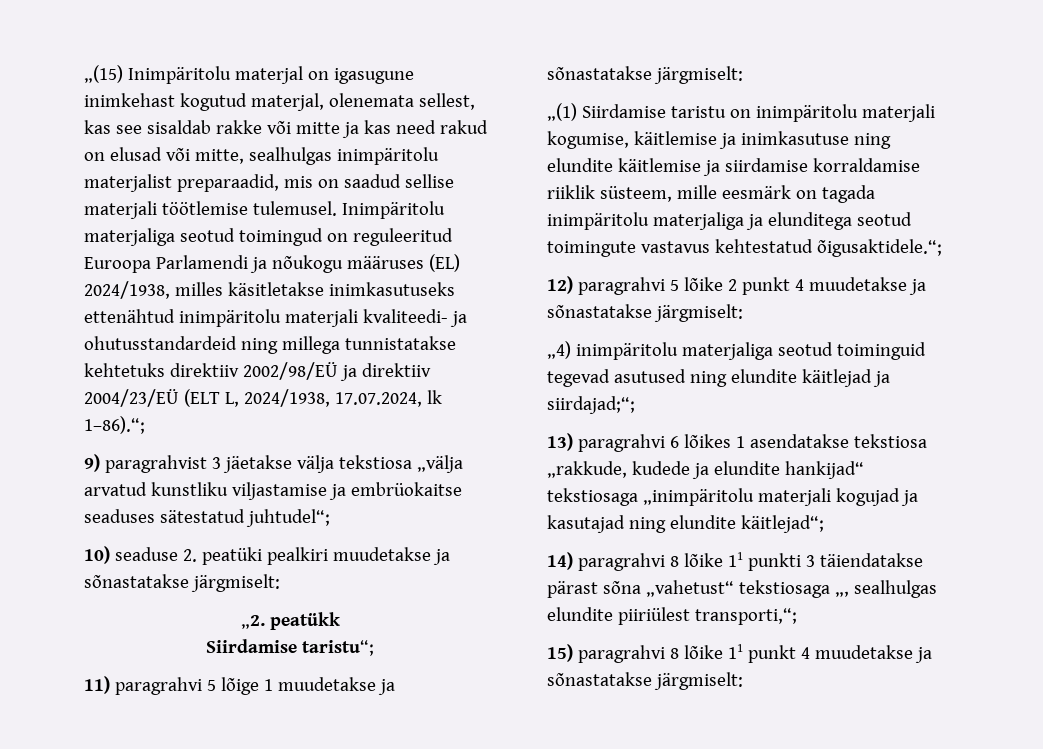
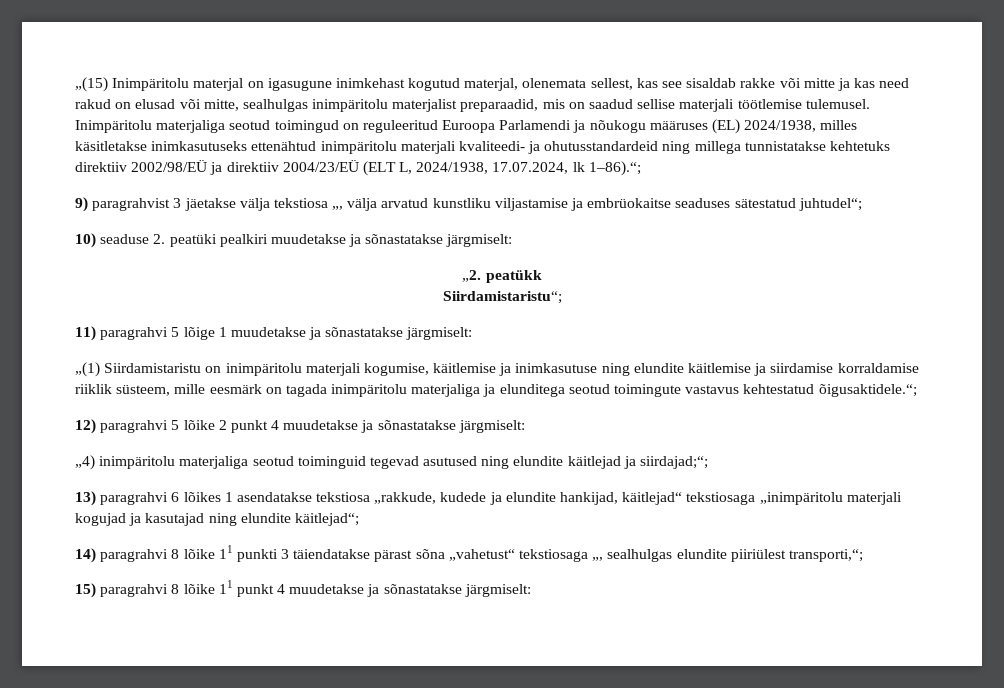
- 9) paragrahvist 3 jäetakse välja tekstiosa „välja arvatud kunstliku viljastamise ja embrüokaitse seaduses sätestatud juhtudel“;
+ 9) paragrahvist 3 jäetakse välja tekstiosa „, välja arvatud kunstliku viljastamise ja embrüokaitse seaduses sätestatud juhtudel“;
- Siirdamise taristu“;
+ Siirdamistaristu“;
- „(1) Siirdamise taristu on inimpäritolu materjali kogumise, käitlemise ja inimkasutuse ning elundite käitlemise ja siirdamise korraldamise riiklik süsteem, mille eesmärk on tagada inimpäritolu materjaliga ja elunditega seotud toimingute vastavus kehtestatud õigusaktidele.“;
+ „(1) Siirdamistaristu on inimpäritolu materjali kogumise, käitlemise ja inimkasutuse ning elundite käitlemise ja siirdamise korraldamise riiklik süsteem, mille eesmärk on tagada inimpäritolu materjaliga ja elunditega seotud toimingute vastavus kehtestatud õigusaktidele.“;
- 13) paragrahvi 6 lõikes 1 asendatakse tekstiosa „rakkude, kudede ja elundite hankijad“ tekstiosaga „inimpäritolu materjali kogujad ja kasutajad ning elundite käitlejad“;
+ 13) paragrahvi 6 lõikes 1 asendatakse tekstiosa „rakkude, kudede ja elundite hankijad, käitlejad“ tekstiosaga „inimpäritolu materjali kogujad ja kasutajad ning elundite käitlejad“;

